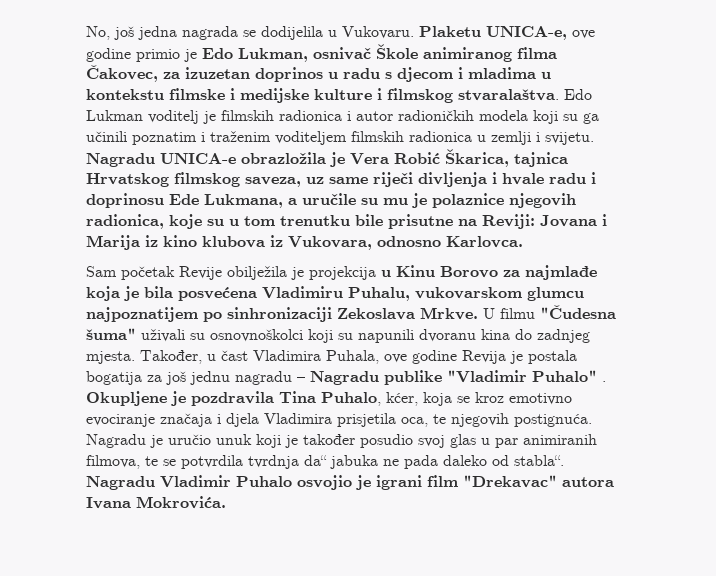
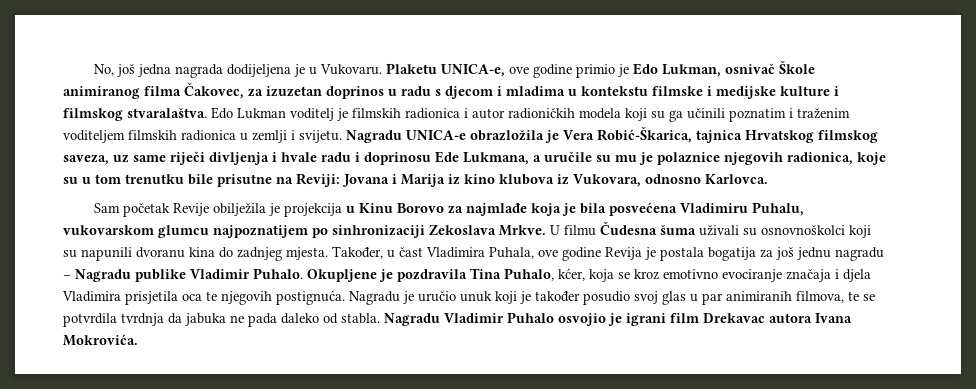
- No, još jedna nagrada se dodijelila u Vukovaru.
+ No, još jedna nagrada dodijeljena je u Vukovaru.
- Nagradu UNICA-e obrazložila je Vera Robić Škarica, tajnica Hrvatskog filmskog saveza, uz same riječi divljenja i hvale radu i doprinosu Ede Lukmana, a uručile su mu je polaznice njegovih radionica, koje su u tom trenutku bile prisutne na Reviji: Jovana i Marija iz kino klubova iz Vukovara, odnosno Karlovca.
+ Nagradu UNICA-e obrazložila je Vera Robić-Škarica, tajnica Hrvatskog filmskog saveza, uz same riječi divljenja i hvale radu i doprinosu Ede Lukmana, a uručile su mu je polaznice njegovih radionica, koje su u tom trenutku bile prisutne na Reviji: Jovana i Marija iz kino klubova iz Vukovara, odnosno Karlovca.
- U filmu "Čudesna šuma" uživali su osnovnoškolci koji su napunili dvoranu kina do zadnjeg mjesta.
+ U filmu Čudesna šuma uživali su osnovnoškolci koji su napunili dvoranu kina do zadnjeg mjesta.
- Također, u čast Vladimira Puhala, ove godine Revija je postala bogatija za još jednu nagradu – Nagradu publike "Vladimir Puhalo" .
+ Također, u čast Vladimira Puhala, ove godine Revija je postala bogatija za još jednu nagradu – Nagradu publike Vladimir Puhalo.
- Okupljene je pozdravila Tina Puhalo, kćer, koja se kroz emotivno evociranje značaja i djela Vladimira prisjetila oca, te njegovih postignuća.
+ Okupljene je pozdravila Tina Puhalo, kćer, koja se kroz emotivno evociranje značaja i djela Vladimira prisjetila oca te njegovih postignuća.
- Nagradu je uručio unuk koji je također posudio svoj glas u par animiranih filmova, te se potvrdila tvrdnja da“ jabuka ne pada daleko od stabla“.
+ Nagradu je uručio unuk koji je također posudio svoj glas u par animiranih filmova, te se potvrdila tvrdnja da jabuka ne pada daleko od stabla.
- Nagradu Vladimir Puhalo osvojio je igrani film "Drekavac" autora Ivana Mokrovića.
+ Nagradu Vladimir Puhalo osvojio je igrani film Drekavac autora Ivana Mokrovića.

